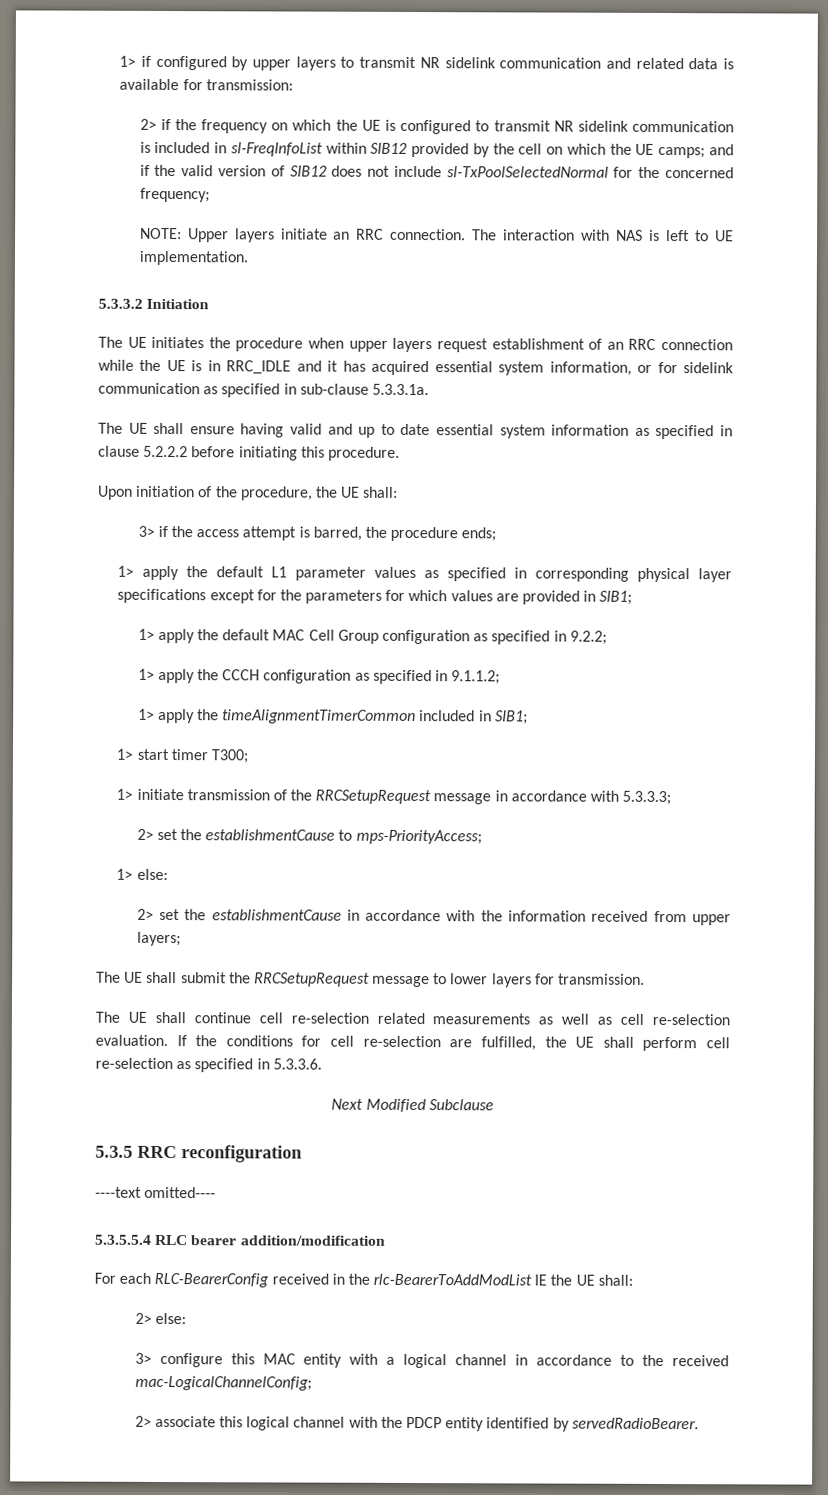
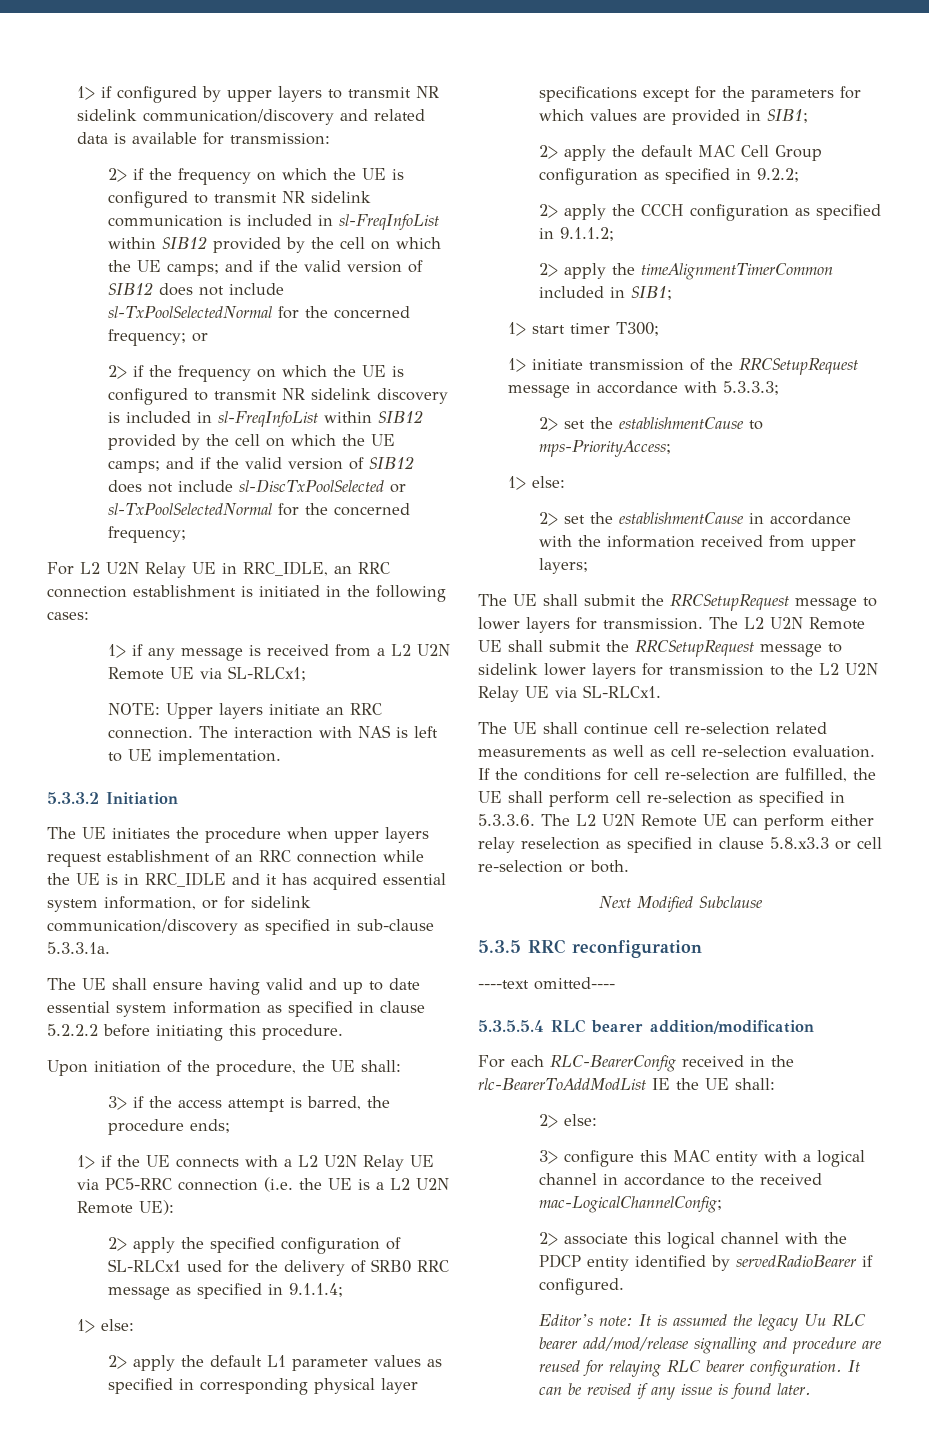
- 1> if configured by upper layers to transmit NR sidelink communication and related data is available for transmission:
+ 1> if configured by upper layers to transmit NR sidelink communication/discovery and related data is available for transmission:
- 2> if the frequency on which the UE is configured to transmit NR sidelink communication is included in sl-FreqInfoList within SIB12 provided by the cell on which the UE camps; and if the valid version of SIB12 does not include sl-TxPoolSelectedNormal for the concerned frequency;
+ 2> if the frequency on which the UE is configured to transmit NR sidelink communication is included in sl-FreqInfoList within SIB12 provided by the cell on which the UE camps; and if the valid version of SIB12 does not include sl-TxPoolSelectedNormal for the concerned frequency; or
+ 2> if the frequency on which the UE is configured to transmit NR sidelink discovery is included in sl-FreqInfoList within SIB12 provided by the cell on which the UE camps; and if the valid version of SIB12 does not include sl-DiscTxPoolSelected or sl-TxPoolSelectedNormal for the concerned frequency;
+ For L2 U2N Relay UE in RRC_IDLE, an RRC connection establishment is initiated in the following cases:
+ 1> if any message is received from a L2 U2N Remote UE via SL-RLCx1;
- The UE initiates the procedure when upper layers request establishment of an RRC connection while the UE is in RRC_IDLE and it has acquired essential system information, or for sidelink communication as specified in sub-clause 5.3.3.1a.
+ The UE initiates the procedure when upper layers request establishment of an RRC connection while the UE is in RRC_IDLE and it has acquired essential system information, or for sidelink communication/discovery as specified in sub-clause 5.3.3.1a.
- 1> apply the default L1 parameter values as specified in corresponding physical layer specifications except for the parameters for which values are provided in SIB1;
+ 1> if the UE connects with a L2 U2N Relay UE via PC5-RRC connection (i.e. the UE is a L2 U2N Remote UE):
+ 2> apply the specified configuration of SL-RLCx1 used for the delivery of SRB0 RRC message as specified in 9.1.1.4;
+ 1> else:
+ 2> apply the default L1 parameter values as specified in corresponding physical layer specifications except for the parameters for which values are provided in SIB1;
- 1> apply the default MAC Cell Group configuration as specified in 9.2.2;
+ 2> apply the default MAC Cell Group configuration as specified in 9.2.2;
- 1> apply the CCCH configuration as specified in 9.1.1.2;
+ 2> apply the CCCH configuration as specified in 9.1.1.2;
- 1> apply the timeAlignmentTimerCommon included in SIB1;
+ 2> apply the timeAlignmentTimerCommon included in SIB1;
+ The L2 U2N Remote UE shall submit the RRCSetupRequest message to sidelink lower layers for transmission to the L2 U2N Relay UE via SL-RLCx1.
- If the conditions for cell re-selection are fulfilled, the UE shall perform cell re-selection as specified in 5.3.3.6.
+ If the conditions for cell re-selection are fulfilled, the UE shall perform cell re-selection as specified in 5.3.3.6. The L2 U2N Remote UE can perform either relay reselection as specified in clause 5.8.x3.3 or cell re-selection or both.
- 2> associate this logical channel with the PDCP entity identified by servedRadioBearer.
+ 2> associate this logical channel with the PDCP entity identified by servedRadioBearer if configured.
+ Editor’s note: It is assumed the legacy Uu RLC bearer add/mod/release signalling and procedure are reused for relaying RLC bearer configuration. It can be revised if any issue is found later.

